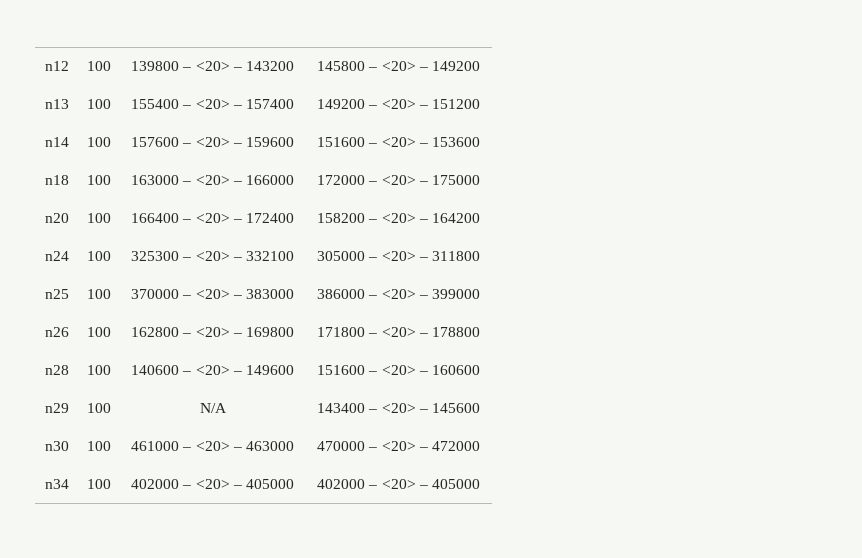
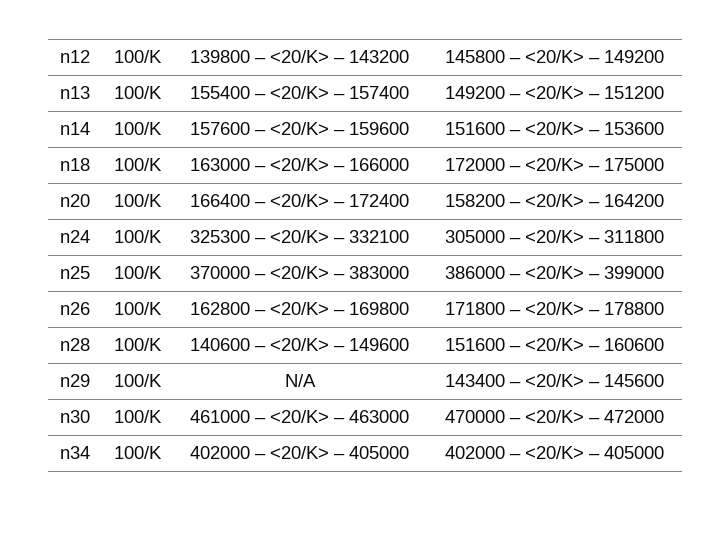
- n12 | 100 | 139800 – <20> – 143200 | 145800 – <20> – 149200
+ n12 | 100/K | 139800 – <20/K> – 143200 | 145800 – <20/K> – 149200
- n13 | 100 | 155400 – <20> – 157400 | 149200 – <20> – 151200
+ n13 | 100/K | 155400 – <20/K> – 157400 | 149200 – <20/K> – 151200
- n14 | 100 | 157600 – <20> – 159600 | 151600 – <20> – 153600
+ n14 | 100/K | 157600 – <20/K> – 159600 | 151600 – <20/K> – 153600
- n18 | 100 | 163000 – <20> – 166000 | 172000 – <20> – 175000
+ n18 | 100/K | 163000 – <20/K> – 166000 | 172000 – <20/K> – 175000
- n20 | 100 | 166400 – <20> – 172400 | 158200 – <20> – 164200
+ n20 | 100/K | 166400 – <20/K> – 172400 | 158200 – <20/K> – 164200
- n24 | 100 | 325300 – <20> – 332100 | 305000 – <20> – 311800
+ n24 | 100/K | 325300 – <20/K> – 332100 | 305000 – <20/K> – 311800
- n25 | 100 | 370000 – <20> – 383000 | 386000 – <20> – 399000
+ n25 | 100/K | 370000 – <20/K> – 383000 | 386000 – <20/K> – 399000
- n26 | 100 | 162800 – <20> – 169800 | 171800 – <20> – 178800
+ n26 | 100/K | 162800 – <20/K> – 169800 | 171800 – <20/K> – 178800
- n28 | 100 | 140600 – <20> – 149600 | 151600 – <20> – 160600
+ n28 | 100/K | 140600 – <20/K> – 149600 | 151600 – <20/K> – 160600
- n29 | 100 | N/A | 143400 – <20> – 145600
+ n29 | 100/K | N/A | 143400 – <20/K> – 145600
- n30 | 100 | 461000 – <20> – 463000 | 470000 – <20> – 472000
+ n30 | 100/K | 461000 – <20/K> – 463000 | 470000 – <20/K> – 472000
- n34 | 100 | 402000 – <20> – 405000 | 402000 – <20> – 405000
+ n34 | 100/K | 402000 – <20/K> – 405000 | 402000 – <20/K> – 405000

